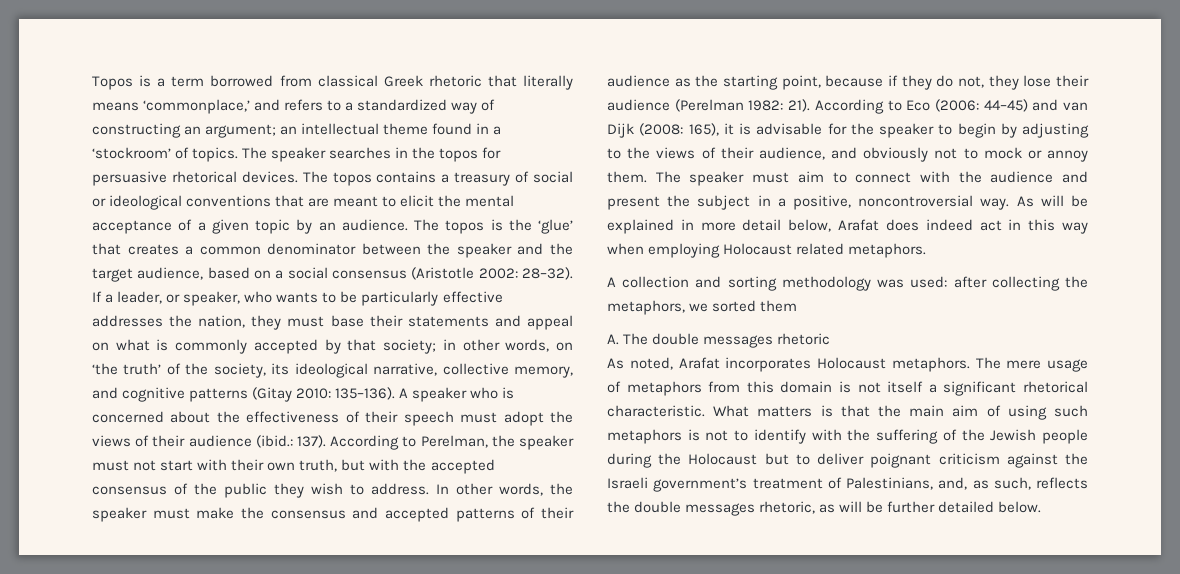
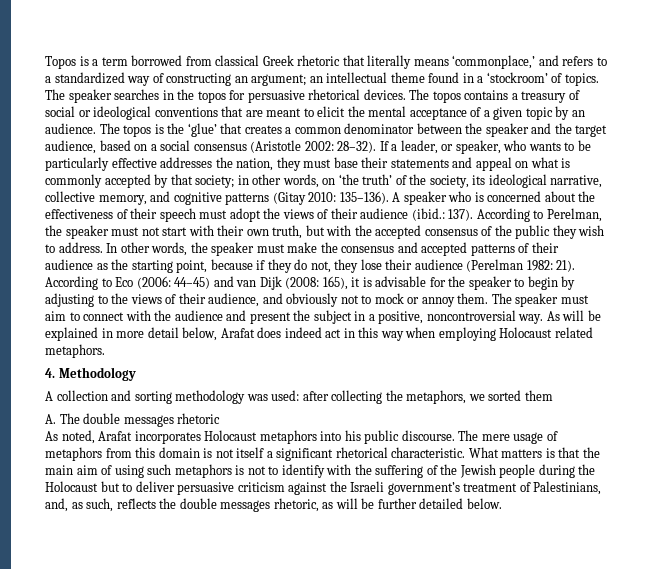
+ 4. Methodology
- As noted, Arafat incorporates Holocaust metaphors.
+ As noted, Arafat incorporates Holocaust metaphors into his public discourse.
- What matters is that the main aim of using such metaphors is not to identify with the suffering of the Jewish people during the Holocaust but to deliver poignant criticism against the Israeli government’s treatment of Palestinians, and, as such, reflects the double messages rhetoric, as will be further detailed below.
+ What matters is that the main aim of using such metaphors is not to identify with the suffering of the Jewish people during the Holocaust but to deliver persuasive criticism against the Israeli government’s treatment of Palestinians, and, as such, reflects the double messages rhetoric, as will be further detailed below.

